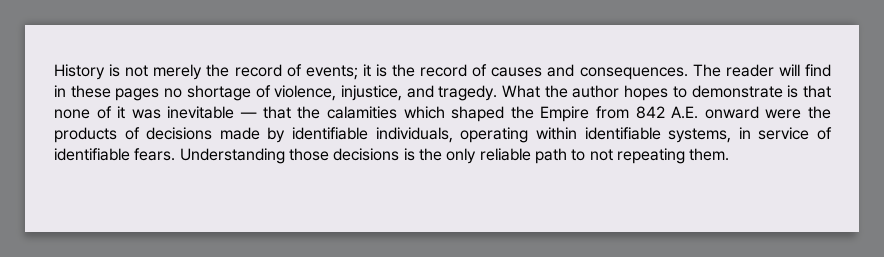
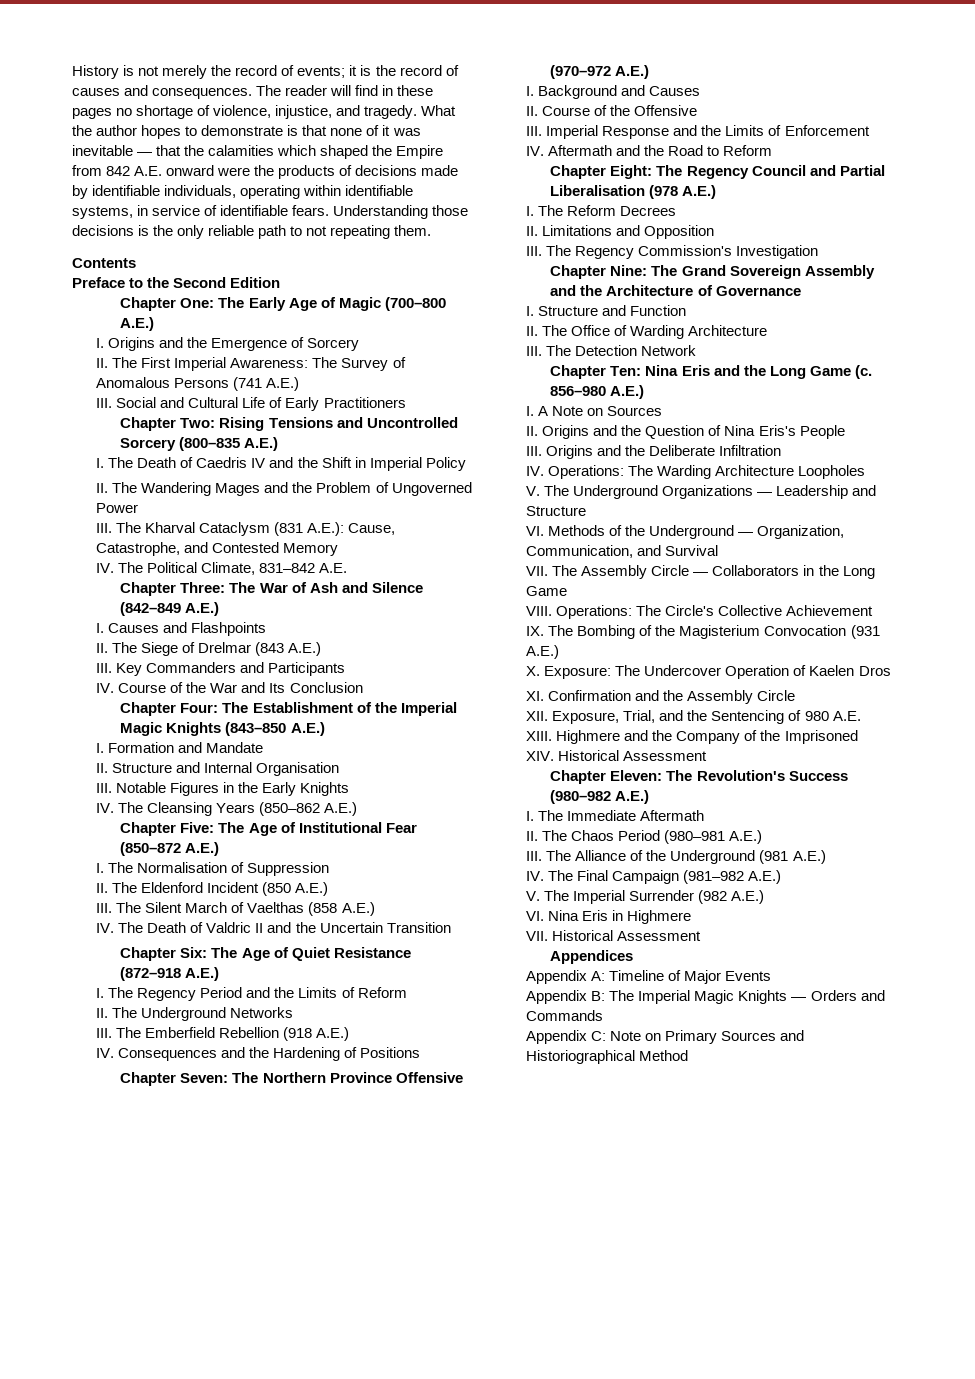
+ Contents
+ Preface to the Second Edition
+ Chapter One: The Early Age of Magic (700–800 A.E.)
+ I. Origins and the Emergence of Sorcery
+ II. The First Imperial Awareness: The Survey of Anomalous Persons (741 A.E.)
+ III. Social and Cultural Life of Early Practitioners
+ Chapter Two: Rising Tensions and Uncontrolled Sorcery (800–835 A.E.)
+ I. The Death of Caedris IV and the Shift in Imperial Policy
+ II. The Wandering Mages and the Problem of Ungoverned Power
+ III. The Kharval Cataclysm (831 A.E.): Cause, Catastrophe, and Contested Memory
+ IV. The Political Climate, 831–842 A.E.
+ Chapter Three: The War of Ash and Silence (842–849 A.E.)
+ I. Causes and Flashpoints
+ II. The Siege of Drelmar (843 A.E.)
+ III. Key Commanders and Participants
+ IV. Course of the War and Its Conclusion
+ Chapter Four: The Establishment of the Imperial Magic Knights (843–850 A.E.)
+ I. Formation and Mandate
+ II. Structure and Internal Organisation
+ III. Notable Figures in the Early Knights
+ IV. The Cleansing Years (850–862 A.E.)
+ Chapter Five: The Age of Institutional Fear (850–872 A.E.)
+ I. The Normalisation of Suppression
+ II. The Eldenford Incident (850 A.E.)
+ III. The Silent March of Vaelthas (858 A.E.)
+ IV. The Death of Valdric II and the Uncertain Transition
+ Chapter Six: The Age of Quiet Resistance (872–918 A.E.)
+ I. The Regency Period and the Limits of Reform
+ II. The Underground Networks
+ III. The Emberfield Rebellion (918 A.E.)
+ IV. Consequences and the Hardening of Positions
+ Chapter Seven: The Northern Province Offensive (970–972 A.E.)
+ I. Background and Causes
+ II. Course of the Offensive
+ III. Imperial Response and the Limits of Enforcement
+ IV. Aftermath and the Road to Reform
+ Chapter Eight: The Regency Council and Partial Liberalisation (978 A.E.)
+ I. The Reform Decrees
+ II. Limitations and Opposition
+ III. The Regency Commission's Investigation
+ Chapter Nine: The Grand Sovereign Assembly and the Architecture of Governance
+ I. Structure and Function
+ II. The Office of Warding Architecture
+ III. The Detection Network
+ Chapter Ten: Nina Eris and the Long Game (c. 856–980 A.E.)
+ I. A Note on Sources
+ II. Origins and the Question of Nina Eris's People
+ III. Origins and the Deliberate Infiltration
+ IV. Operations: The Warding Architecture Loopholes
+ V. The Underground Organizations — Leadership and Structure
+ VI. Methods of the Underground — Organization, Communication, and Survival
+ VII. The Assembly Circle — Collaborators in the Long Game
+ VIII. Operations: The Circle's Collective Achievement
+ IX. The Bombing of the Magisterium Convocation (931 A.E.)
+ X. Exposure: The Undercover Operation of Kaelen Dros
+ XI. Confirmation and the Assembly Circle
+ XII. Exposure, Trial, and the Sentencing of 980 A.E.
+ XIII. Highmere and the Company of the Imprisoned
+ XIV. Historical Assessment
+ Chapter Eleven: The Revolution's Success (980–982 A.E.)
+ I. The Immediate Aftermath
+ II. The Chaos Period (980–981 A.E.)
+ III. The Alliance of the Underground (981 A.E.)
+ IV. The Final Campaign (981–982 A.E.)
+ V. The Imperial Surrender (982 A.E.)
+ VI. Nina Eris in Highmere
+ VII. Historical Assessment
+ Appendices
+ Appendix A: Timeline of Major Events
+ Appendix B: The Imperial Magic Knights — Orders and Commands
+ Appendix C: Note on Primary Sources and Historiographical Method

